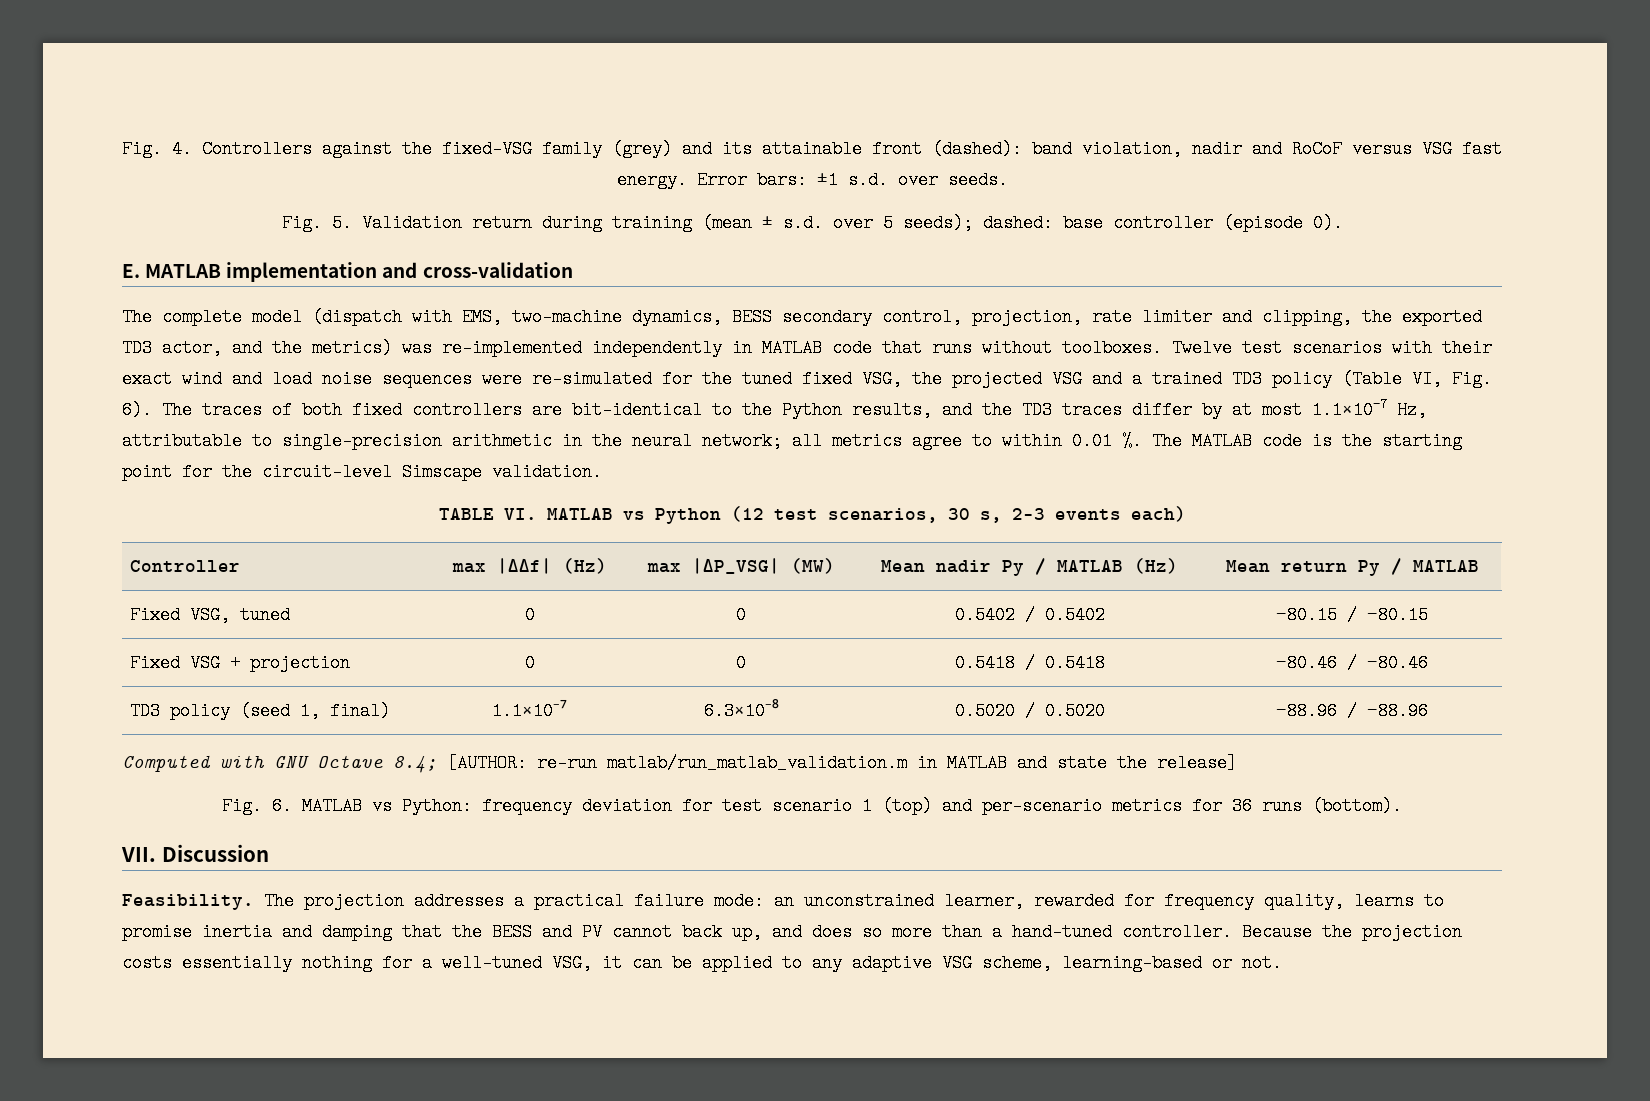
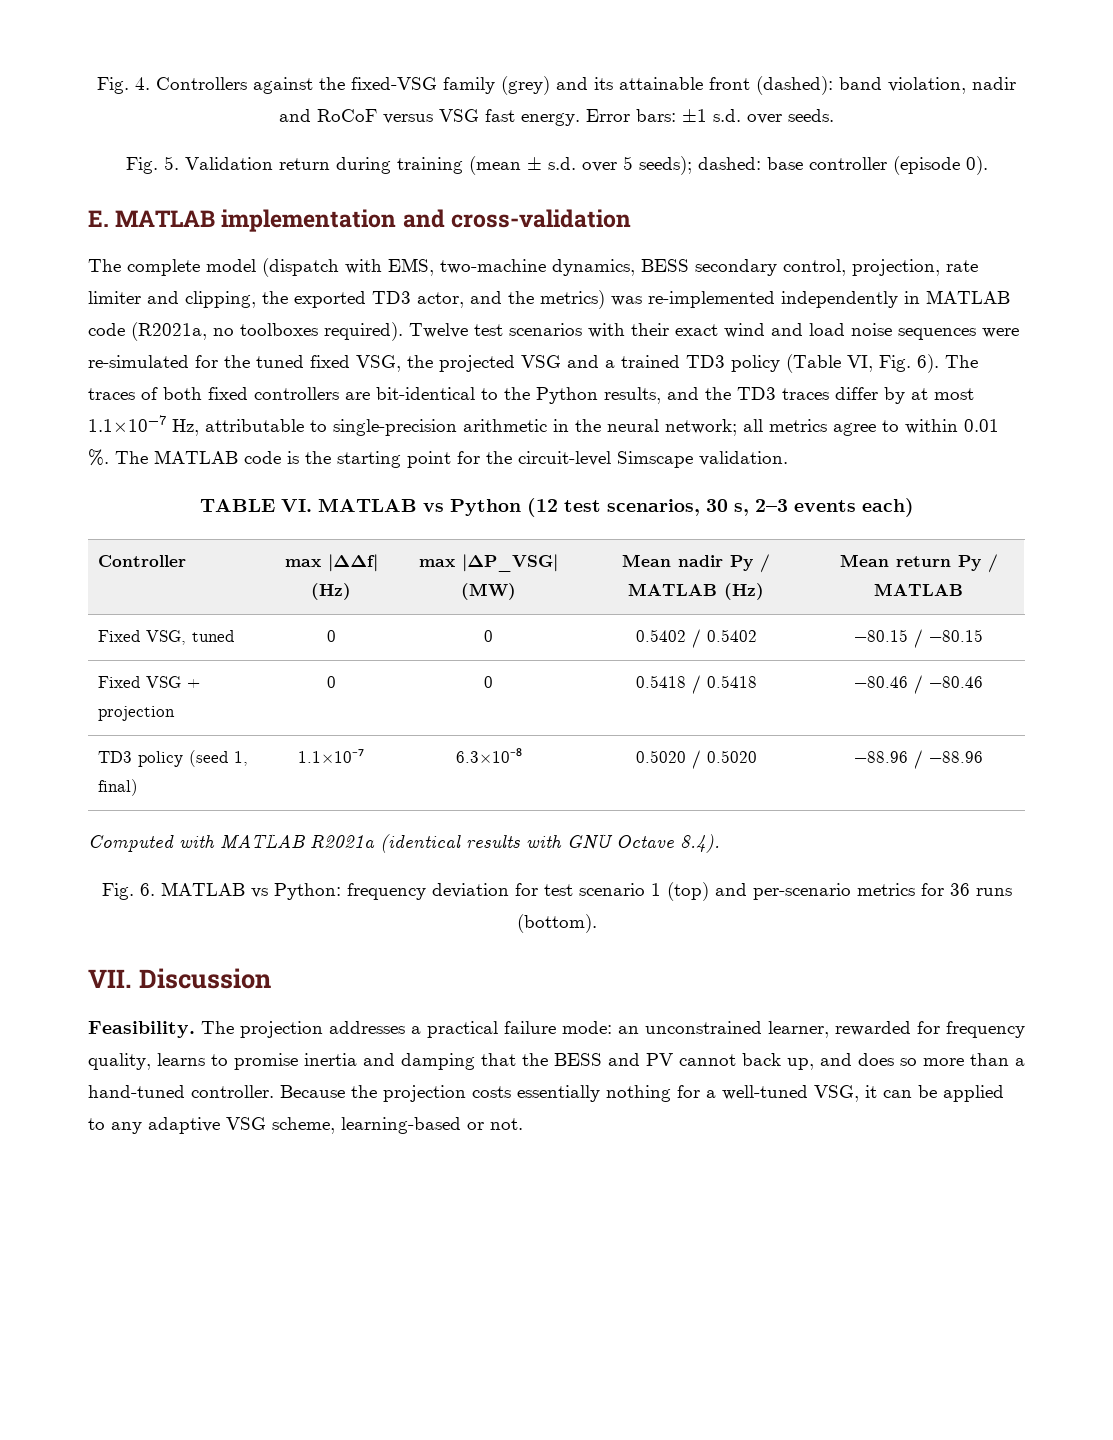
- The complete model (dispatch with EMS, two-machine dynamics, BESS secondary control, projection, rate limiter and clipping, the exported TD3 actor, and the metrics) was re-implemented independently in MATLAB code that runs without toolboxes.
+ The complete model (dispatch with EMS, two-machine dynamics, BESS secondary control, projection, rate limiter and clipping, the exported TD3 actor, and the metrics) was re-implemented independently in MATLAB code (R2021a, no toolboxes required).
- Computed with GNU Octave 8.4; [AUTHOR: re-run matlab/run_matlab_validation.m in MATLAB and state the release]
+ Computed with MATLAB R2021a (identical results with GNU Octave 8.4).

